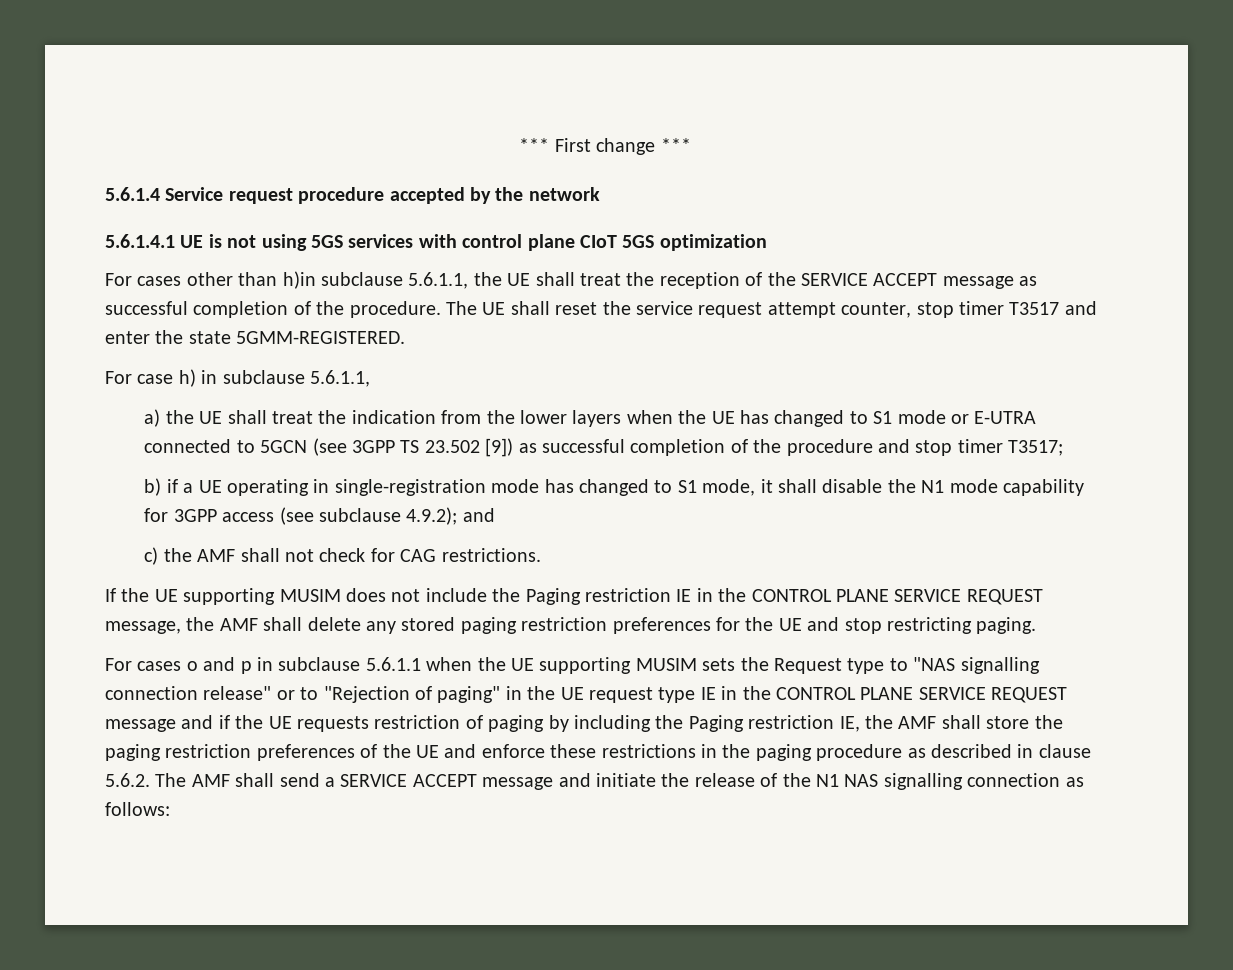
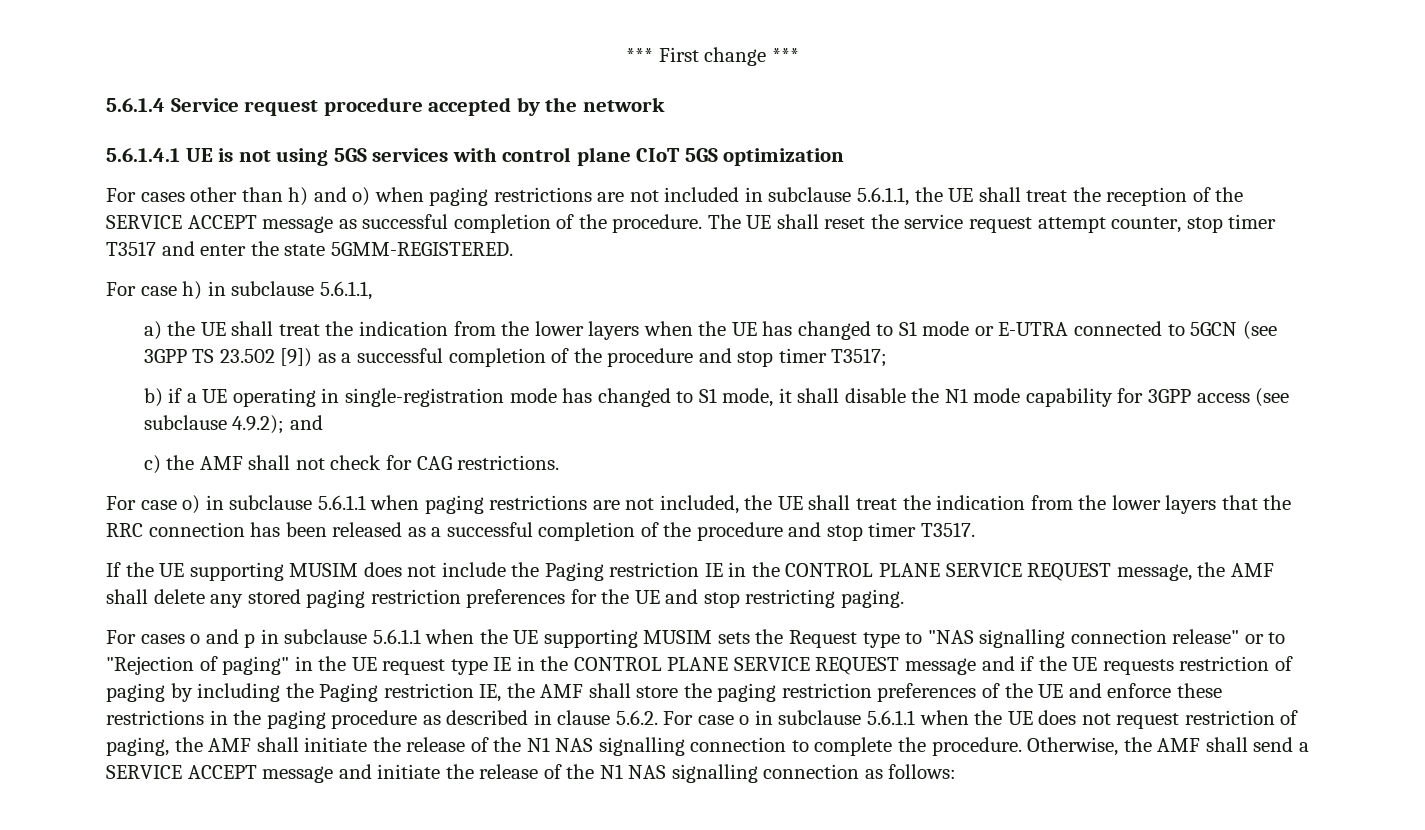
- For cases other than h)in subclause 5.6.1.1, the UE shall treat the reception of the SERVICE ACCEPT message as successful completion of the procedure.
+ For cases other than h) and o) when paging restrictions are not included in subclause 5.6.1.1, the UE shall treat the reception of the SERVICE ACCEPT message as successful completion of the procedure.
- a) the UE shall treat the indication from the lower layers when the UE has changed to S1 mode or E-UTRA connected to 5GCN (see 3GPP TS 23.502 [9]) as successful completion of the procedure and stop timer T3517;
+ a) the UE shall treat the indication from the lower layers when the UE has changed to S1 mode or E-UTRA connected to 5GCN (see 3GPP TS 23.502 [9]) as a successful completion of the procedure and stop timer T3517;
+ For case o) in subclause 5.6.1.1 when paging restrictions are not included, the UE shall treat the indication from the lower layers that the RRC connection has been released as a successful completion of the procedure and stop timer T3517.
- For cases o and p in subclause 5.6.1.1 when the UE supporting MUSIM sets the Request type to "NAS signalling connection release" or to "Rejection of paging" in the UE request type IE in the CONTROL PLANE SERVICE REQUEST message and if the UE requests restriction of paging by including the Paging restriction IE, the AMF shall store the paging restriction preferences of the UE and enforce these restrictions in the paging procedure as described in clause 5.6.2. The AMF shall send a SERVICE ACCEPT message and initiate the release of the N1 NAS signalling connection as follows:
+ For cases o and p in subclause 5.6.1.1 when the UE supporting MUSIM sets the Request type to "NAS signalling connection release" or to "Rejection of paging" in the UE request type IE in the CONTROL PLANE SERVICE REQUEST message and if the UE requests restriction of paging by including the Paging restriction IE, the AMF shall store the paging restriction preferences of the UE and enforce these restrictions in the paging procedure as described in clause 5.6.2. For case o in subclause 5.6.1.1 when the UE does not request restriction of paging, the AMF shall initiate the release of the N1 NAS signalling connection to complete the procedure. Otherwise, the AMF shall send a SERVICE ACCEPT message and initiate the release of the N1 NAS signalling connection as follows:

